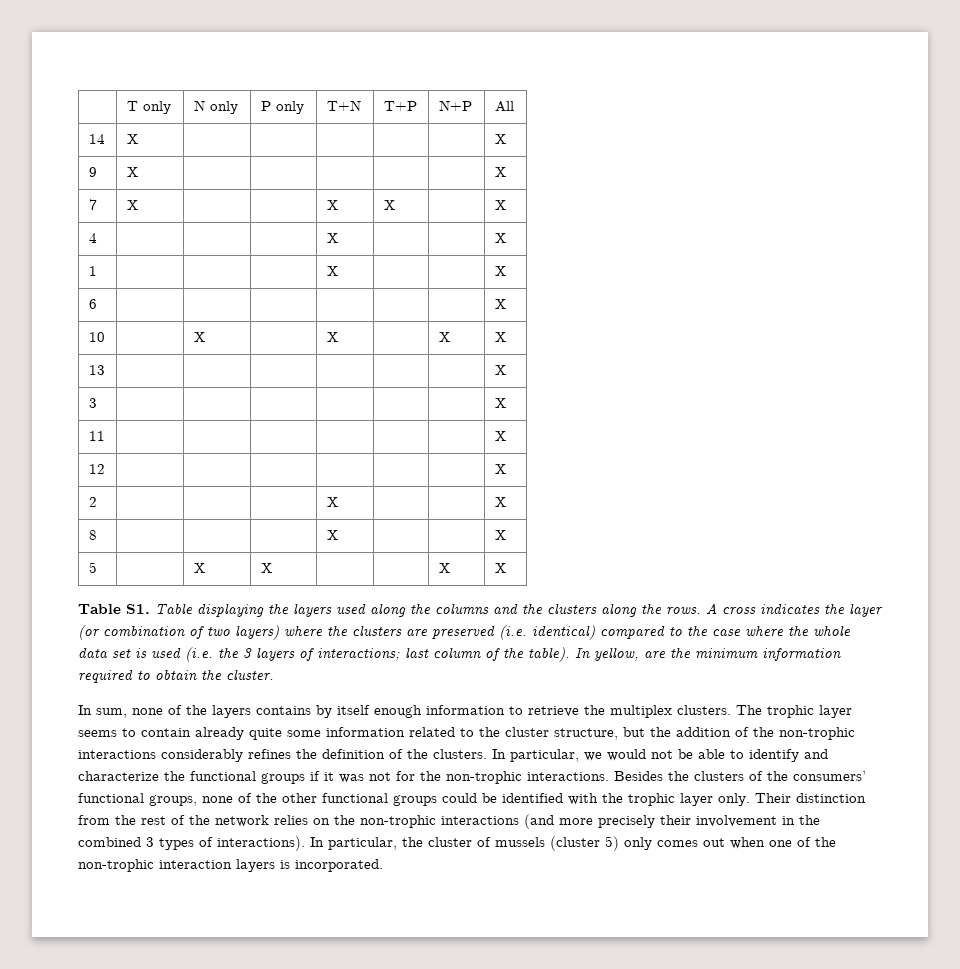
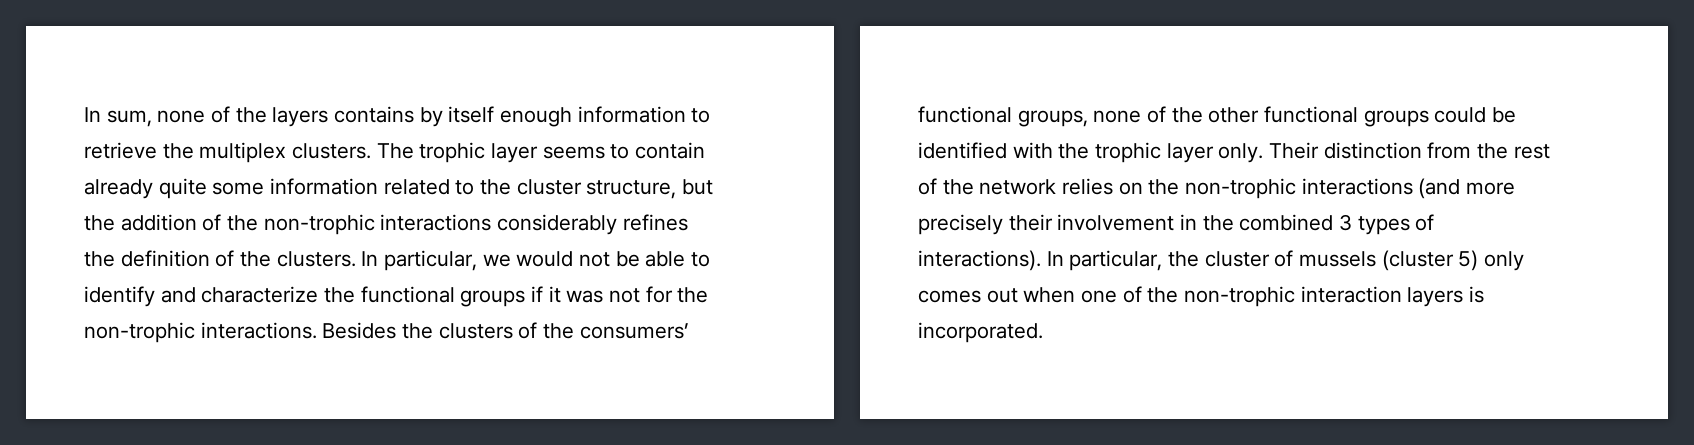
- | T only | N only | P only | T+N | T+P | N+P | All
- 14 | X | | | | | | X
- 9 | X | | | | | | X
- 7 | X | | | X | X | | X
- 4 | | | | X | | | X
- 1 | | | | X | | | X
- 6 | | | | | | | X
- 10 | | X | | X | | X | X
- 13 | | | | | | | X
- 3 | | | | | | | X
- 11 | | | | | | | X
- 12 | | | | | | | X
- 2 | | | | X | | | X
- 8 | | | | X | | | X
- 5 | | X | X | | | X | X
- Table S1. Table displaying the layers used along the columns and the clusters along the rows. A cross indicates the layer (or combination of two layers) where the clusters are preserved (i.e. identical) compared to the case where the whole data set is used (i.e. the 3 layers of interactions; last column of the table). In yellow, are the minimum information required to obtain the cluster.

